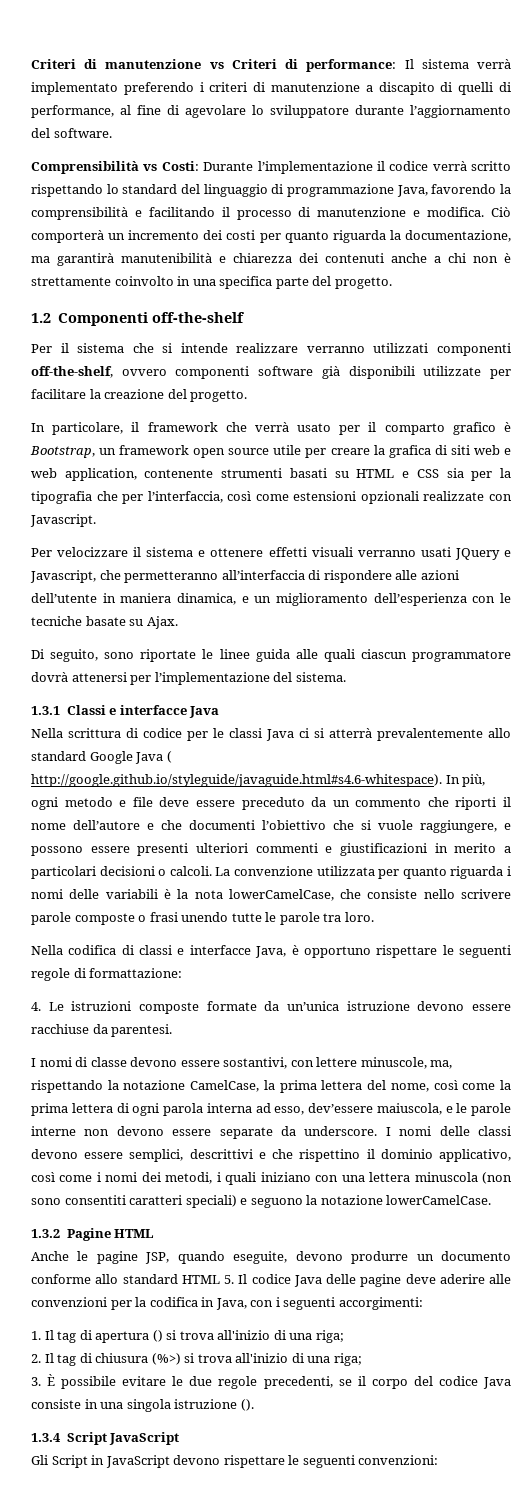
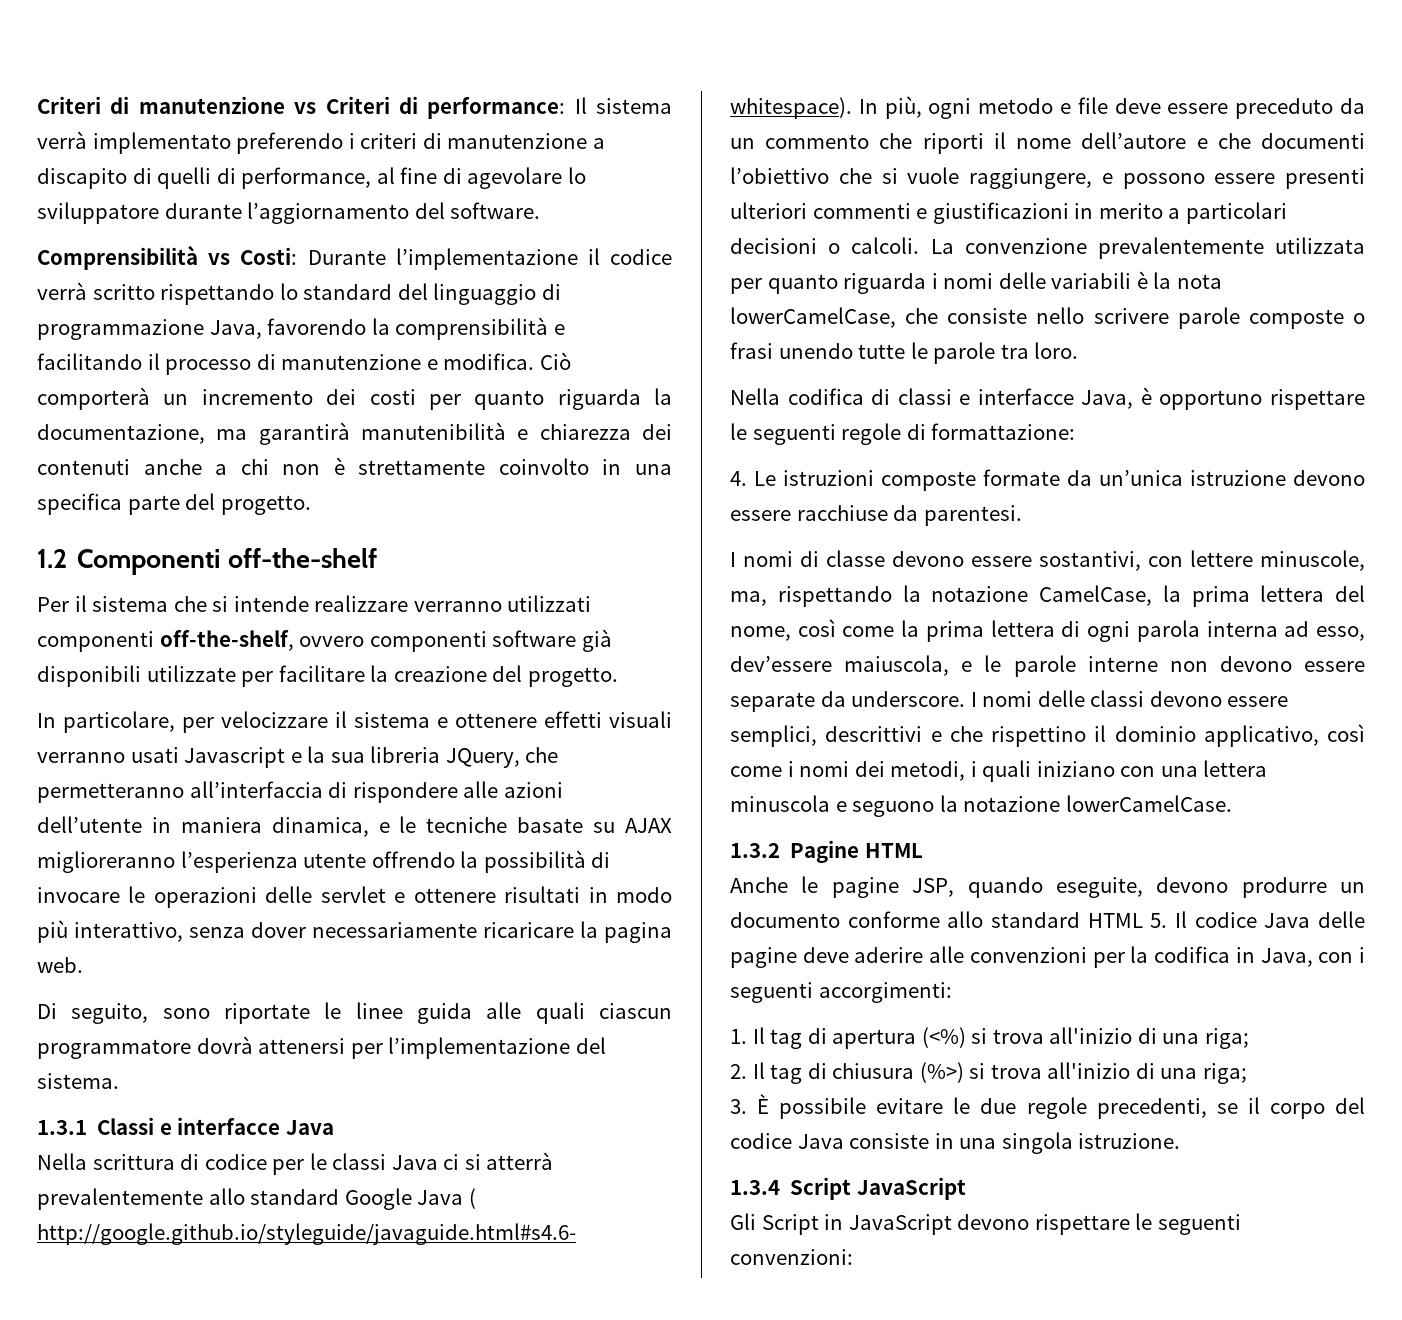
- In particolare, il framework che verrà usato per il comparto grafico è Bootstrap, un framework open source utile per creare la grafica di siti web e web application, contenente strumenti basati su HTML e CSS sia per la tipografia che per l’interfaccia, così come estensioni opzionali realizzate con Javascript.
- Per velocizzare il sistema e ottenere effetti visuali verranno usati JQuery e Javascript, che permetteranno all’interfaccia di rispondere alle azioni dell’utente in maniera dinamica, e un miglioramento dell’esperienza con le tecniche basate su Ajax.
+ In particolare, per velocizzare il sistema e ottenere effetti visuali verranno usati Javascript e la sua libreria JQuery, che permetteranno all’interfaccia di rispondere alle azioni dell’utente in maniera dinamica, e le tecniche basate su AJAX miglioreranno l’esperienza utente offrendo la possibilità di invocare le operazioni delle servlet e ottenere risultati in modo più interattivo, senza dover necessariamente ricaricare la pagina web.
- La convenzione utilizzata per quanto riguarda i nomi delle variabili è la nota lowerCamelCase, che consiste nello scrivere parole composte o frasi unendo tutte le parole tra loro.
+ La convenzione prevalentemente utilizzata per quanto riguarda i nomi delle variabili è la nota lowerCamelCase, che consiste nello scrivere parole composte o frasi unendo tutte le parole tra loro.
- I nomi delle classi devono essere semplici, descrittivi e che rispettino il dominio applicativo, così come i nomi dei metodi, i quali iniziano con una lettera minuscola (non sono consentiti caratteri speciali) e seguono la notazione lowerCamelCase.
+ I nomi delle classi devono essere semplici, descrittivi e che rispettino il dominio applicativo, così come i nomi dei metodi, i quali iniziano con una lettera minuscola e seguono la notazione lowerCamelCase.
- 1. Il tag di apertura () si trova all'inizio di una riga;
+ 1. Il tag di apertura (<%) si trova all'inizio di una riga;
- 3. È possibile evitare le due regole precedenti, se il corpo del codice Java consiste in una singola istruzione ().
+ 3. È possibile evitare le due regole precedenti, se il corpo del codice Java consiste in una singola istruzione.

